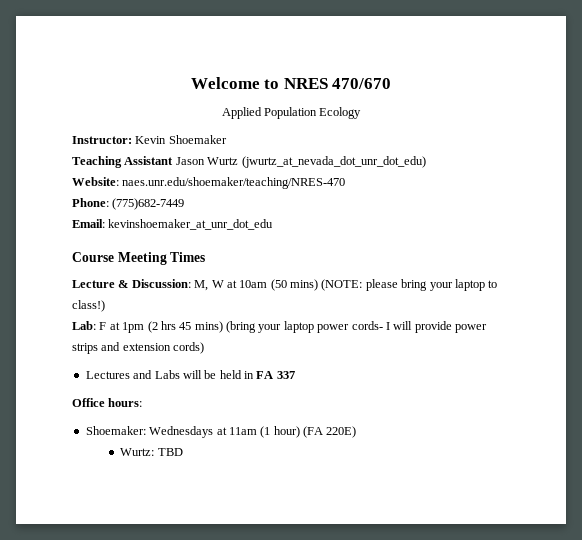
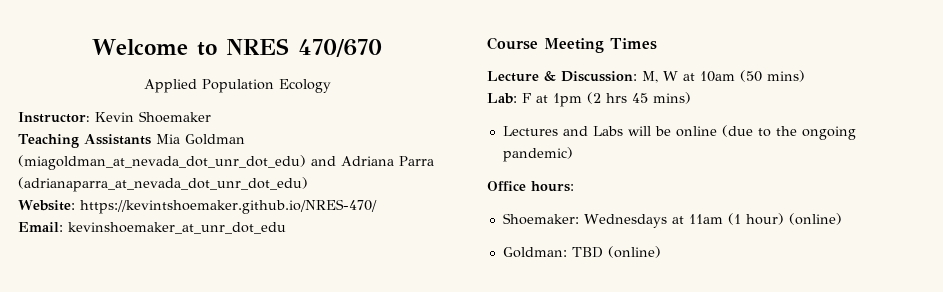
- Teaching Assistant Jason Wurtz (jwurtz_at_nevada_dot_unr_dot_edu)
- Website: naes.unr.edu/shoemaker/teaching/NRES-470
- Phone: (775)682-7449
+ Teaching Assistants Mia Goldman (miagoldman_at_nevada_dot_unr_dot_edu) and Adriana Parra (adrianaparra_at_nevada_dot_unr_dot_edu)
+ Website: https://kevintshoemaker.github.io/NRES-470/
- Lecture & Discussion: M, W at 10am (50 mins) (NOTE: please bring your laptop to class!)
+ Lecture & Discussion: M, W at 10am (50 mins)
- Lab: F at 1pm (2 hrs 45 mins) (bring your laptop power cords- I will provide power strips and extension cords)
+ Lab: F at 1pm (2 hrs 45 mins)
- Lectures and Labs will be held in FA 337
+ Lectures and Labs will be online (due to the ongoing pandemic)
- Shoemaker: Wednesdays at 11am (1 hour) (FA 220E)
- Wurtz: TBD
+ Shoemaker: Wednesdays at 11am (1 hour) (online)
+ Goldman: TBD (online)

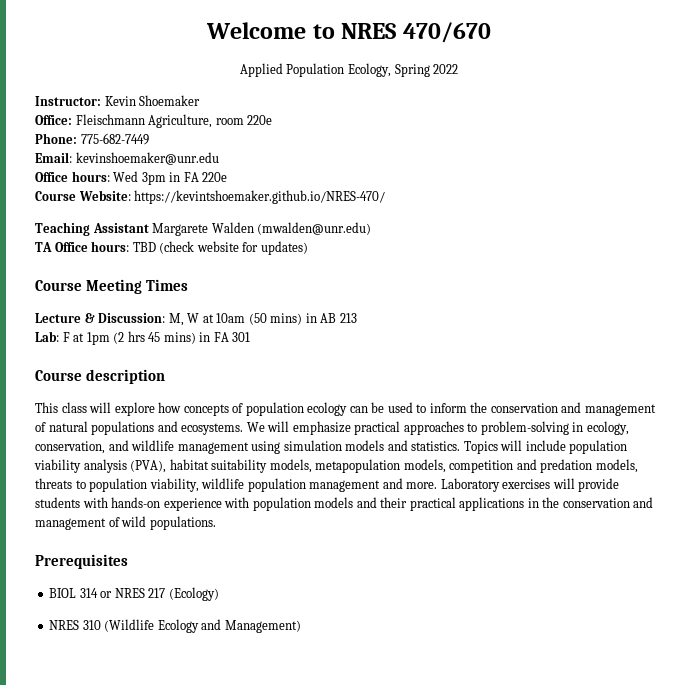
- Applied Population Ecology
+ Applied Population Ecology, Spring 2022
- Teaching Assistants Mia Goldman (miagoldman_at_nevada_dot_unr_dot_edu) and Adriana Parra (adrianaparra_at_nevada_dot_unr_dot_edu)
- Website: https://kevintshoemaker.github.io/NRES-470/
- Email: kevinshoemaker_at_unr_dot_edu
+ Office: Fleischmann Agriculture, room 220e
+ Phone: 775-682-7449
+ Email: kevinshoemaker@unr.edu
+ Office hours: Wed 3pm in FA 220e
+ Course Website: https://kevintshoemaker.github.io/NRES-470/
+ Teaching Assistant Margarete Walden (mwalden@unr.edu)
+ TA Office hours: TBD (check website for updates)
- Lecture & Discussion: M, W at 10am (50 mins)
+ Lecture & Discussion: M, W at 10am (50 mins) in AB 213
- Lab: F at 1pm (2 hrs 45 mins)
- Lectures and Labs will be online (due to the ongoing pandemic)
- Office hours:
- Shoemaker: Wednesdays at 11am (1 hour) (online)
- Goldman: TBD (online)
+ Lab: F at 1pm (2 hrs 45 mins) in FA 301
+ Course description
+ This class will explore how concepts of population ecology can be used to inform the conservation and management of natural populations and ecosystems. We will emphasize practical approaches to problem-solving in ecology, conservation, and wildlife management using simulation models and statistics. Topics will include population viability analysis (PVA), habitat suitability models, metapopulation models, competition and predation models, threats to population viability, wildlife population management and more. Laboratory exercises will provide students with hands-on experience with population models and their practical applications in the conservation and management of wild populations.
+ Prerequisites
+ BIOL 314 or NRES 217 (Ecology)
+ NRES 310 (Wildlife Ecology and Management)

